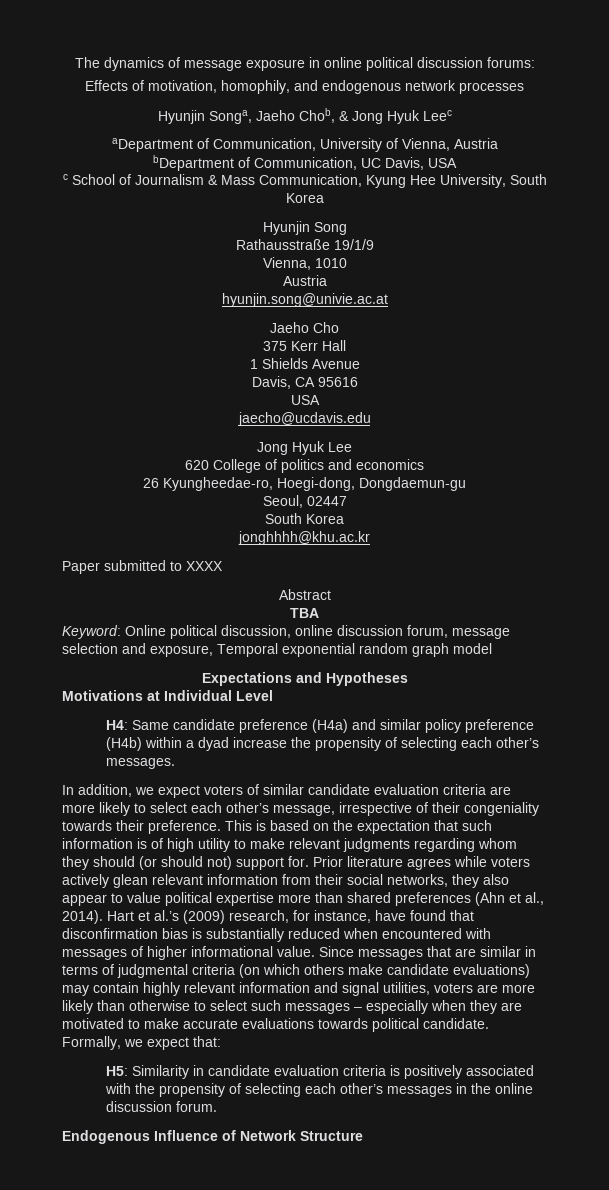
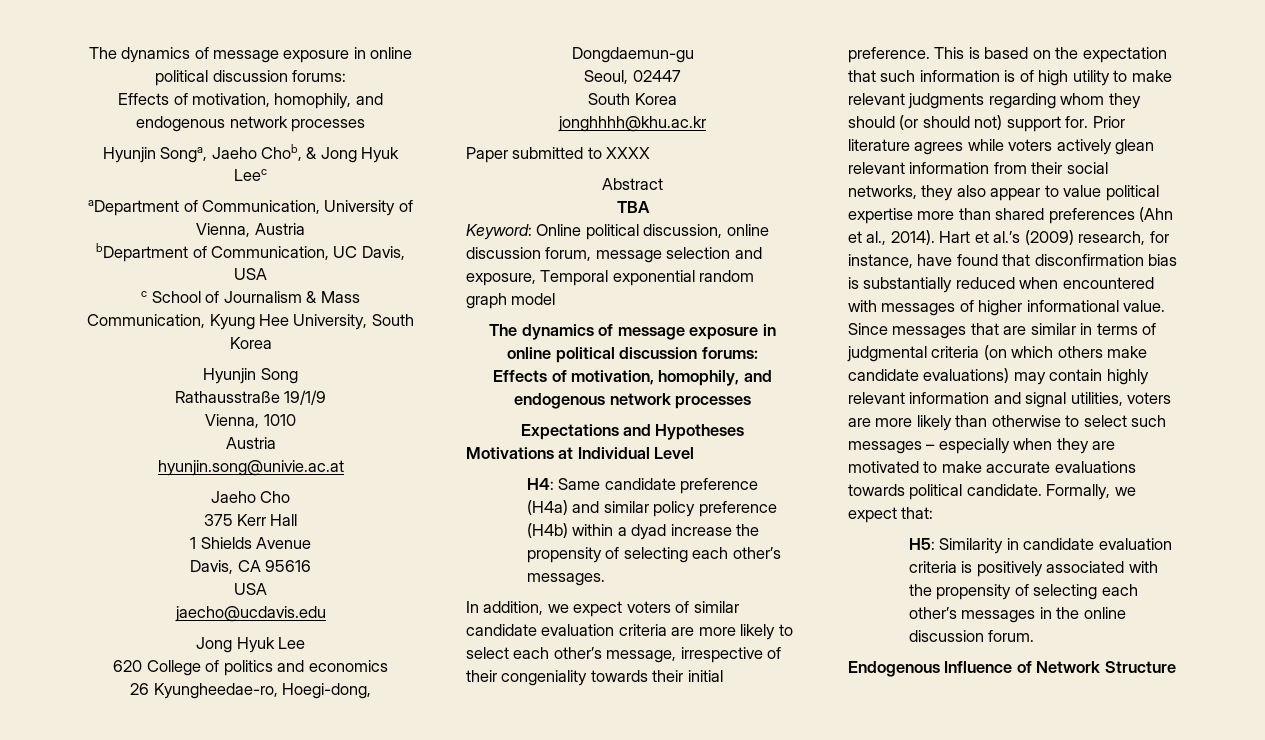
  Keyword: Online political discussion, online discussion forum, message selection and exposure, Temporal exponential random graph model
+ The dynamics of message exposure in online political discussion forums:
+ Effects of motivation, homophily, and endogenous network processes
- In addition, we expect voters of similar candidate evaluation criteria are more likely to select each other’s message, irrespective of their congeniality towards their preference.
+ In addition, we expect voters of similar candidate evaluation criteria are more likely to select each other’s message, irrespective of their congeniality towards their initial preference.

